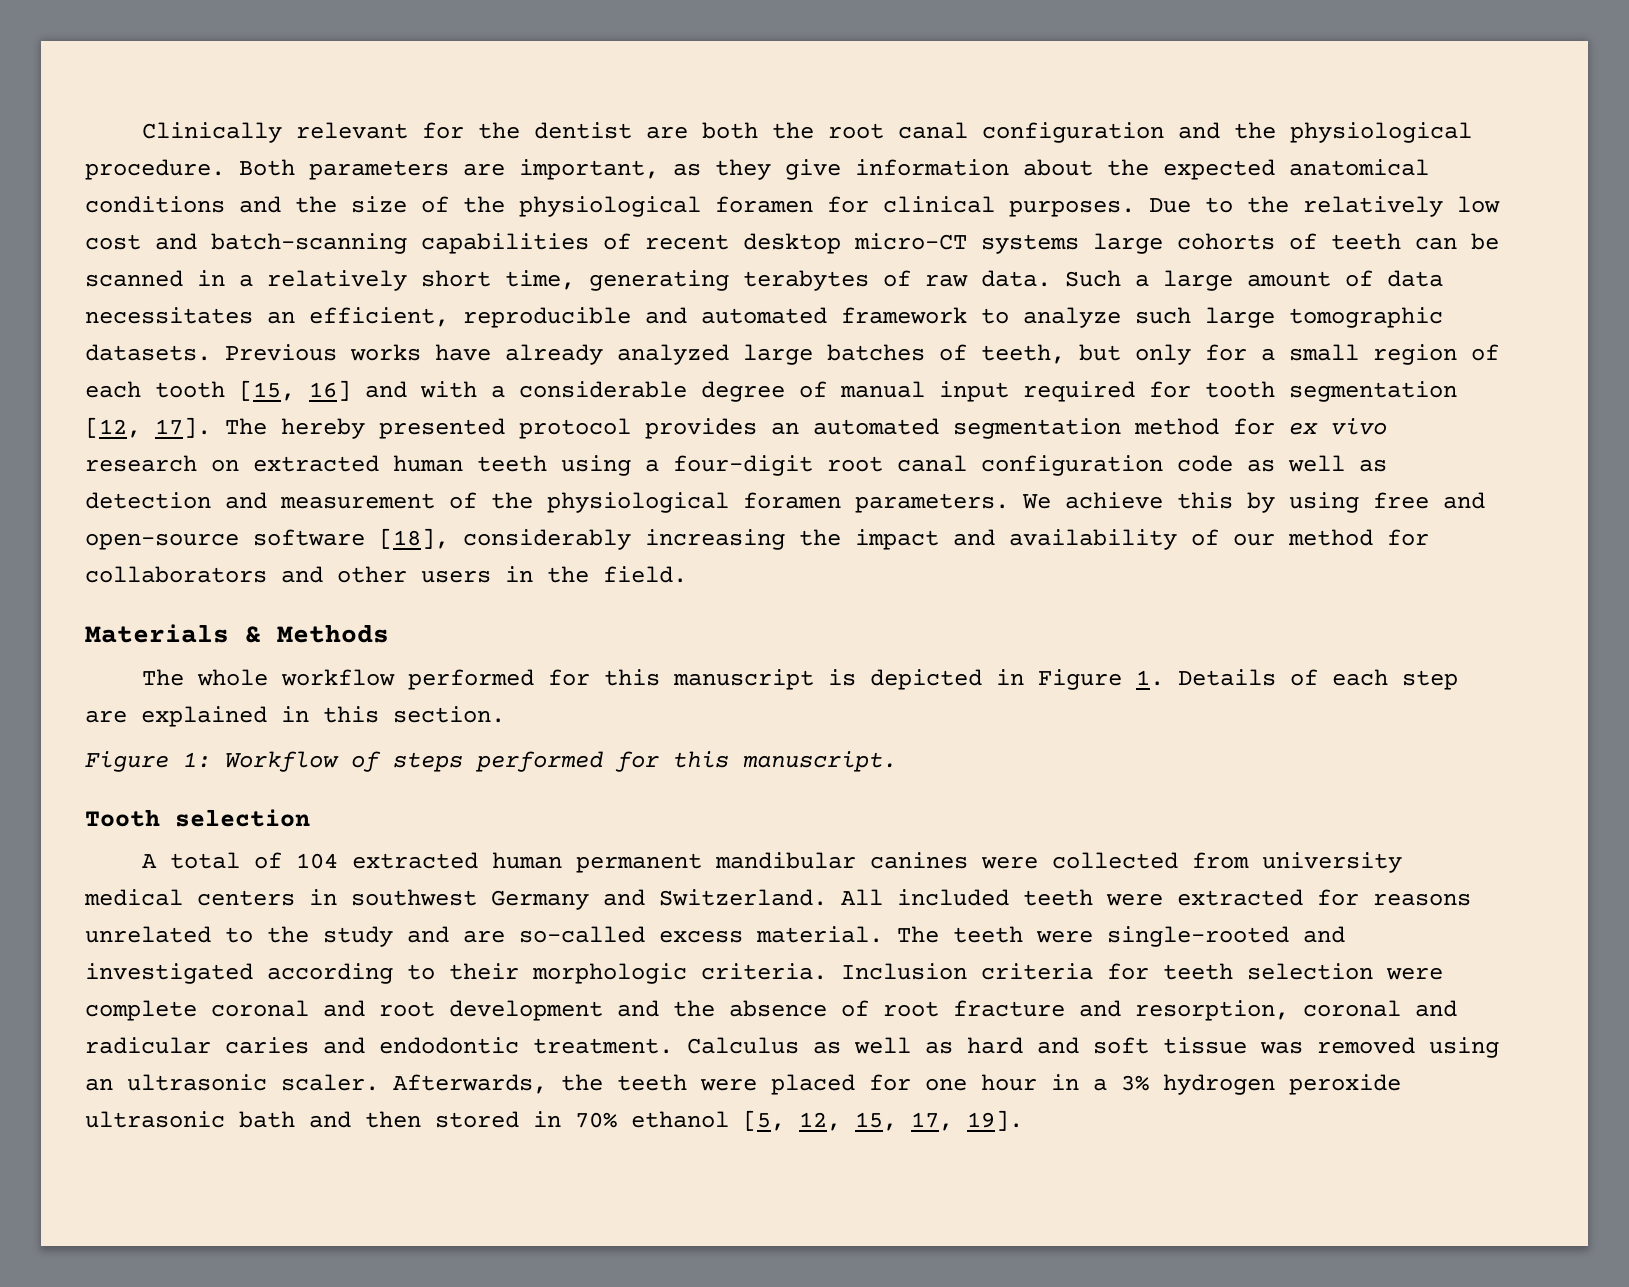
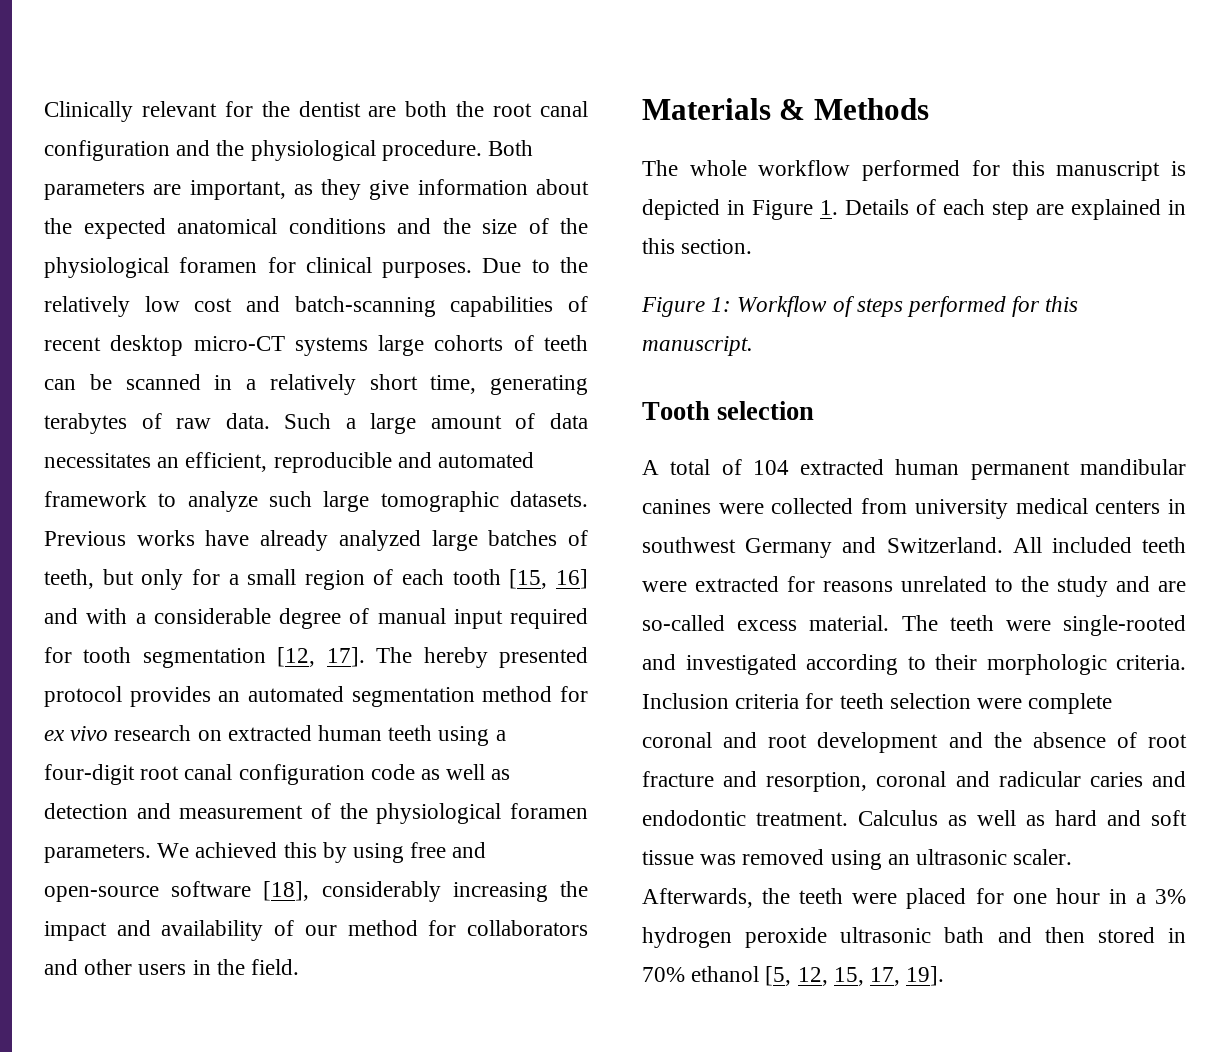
- We achieve this by using free and open-source software [18], considerably increasing the impact and availability of our method for collaborators and other users in the field.
+ We achieved this by using free and open-source software [18], considerably increasing the impact and availability of our method for collaborators and other users in the field.

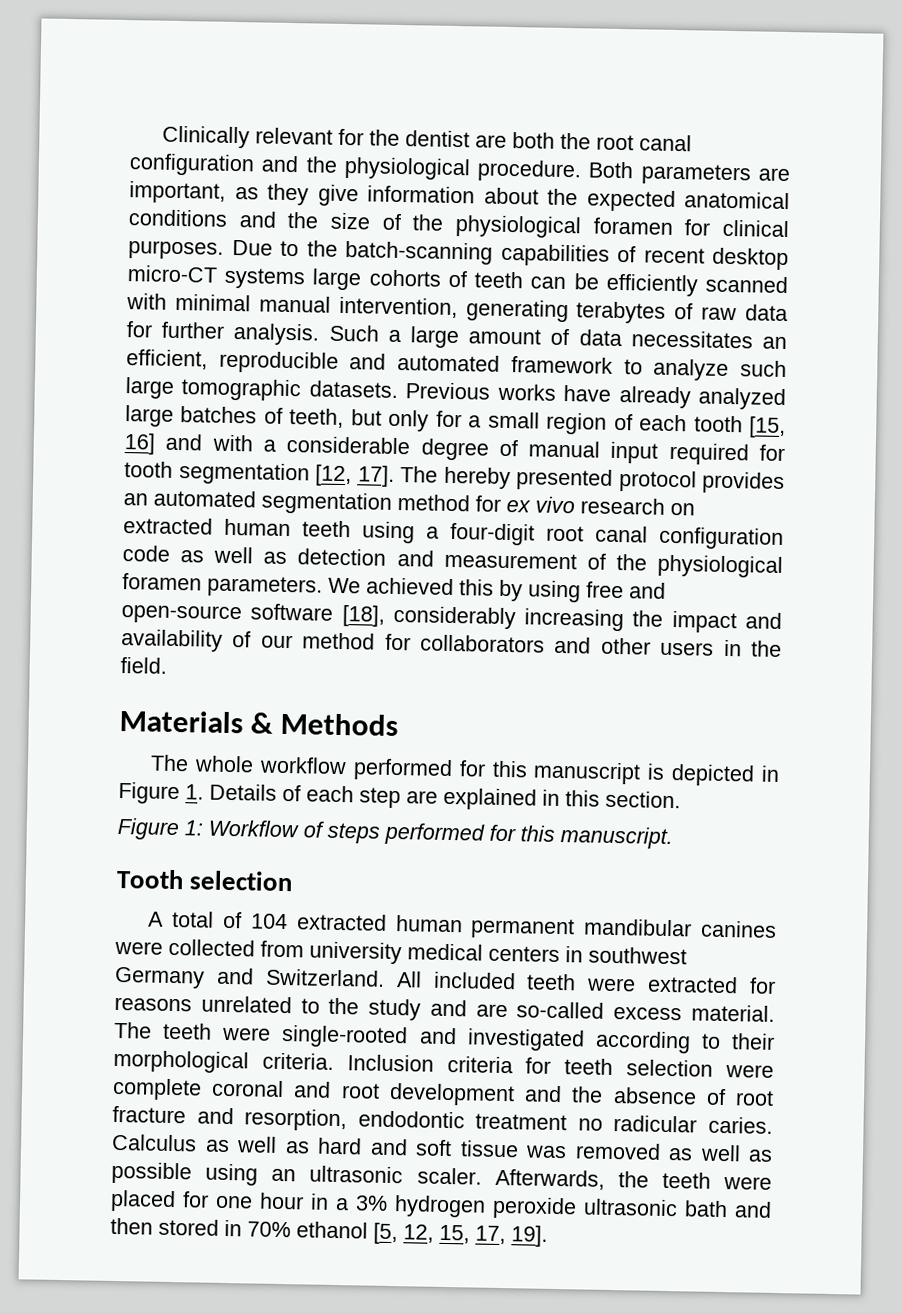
- Due to the relatively low cost and batch-scanning capabilities of recent desktop micro-CT systems large cohorts of teeth can be scanned in a relatively short time, generating terabytes of raw data.
+ Due to the batch-scanning capabilities of recent desktop micro-CT systems large cohorts of teeth can be efficiently scanned with minimal manual intervention, generating terabytes of raw data for further analysis.
- The teeth were single-rooted and investigated according to their morphologic criteria.
+ The teeth were single-rooted and investigated according to their morphological criteria.
- Inclusion criteria for teeth selection were complete coronal and root development and the absence of root fracture and resorption, coronal and radicular caries and endodontic treatment.
+ Inclusion criteria for teeth selection were complete coronal and root development and the absence of root fracture and resorption, endodontic treatment no radicular caries.
- Calculus as well as hard and soft tissue was removed using an ultrasonic scaler.
+ Calculus as well as hard and soft tissue was removed as well as possible using an ultrasonic scaler.

